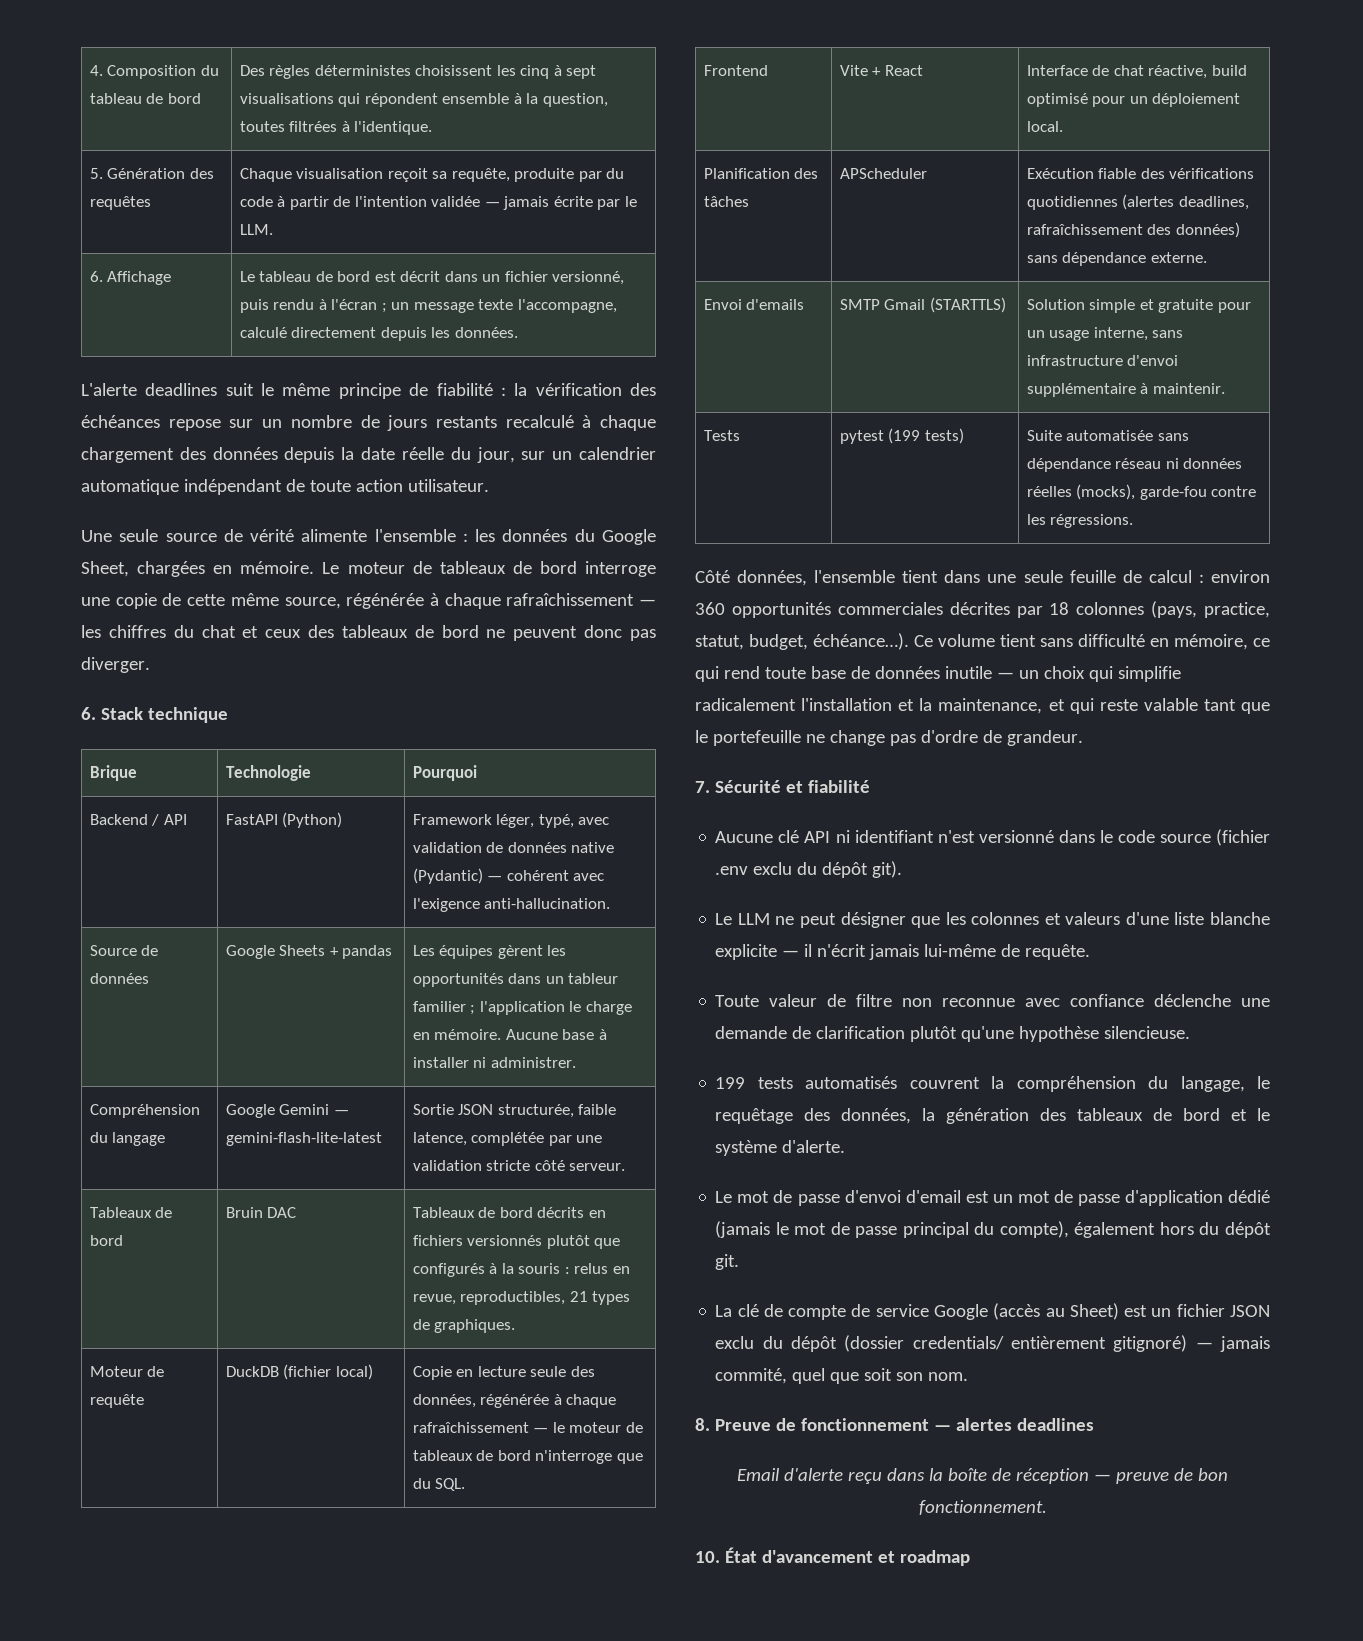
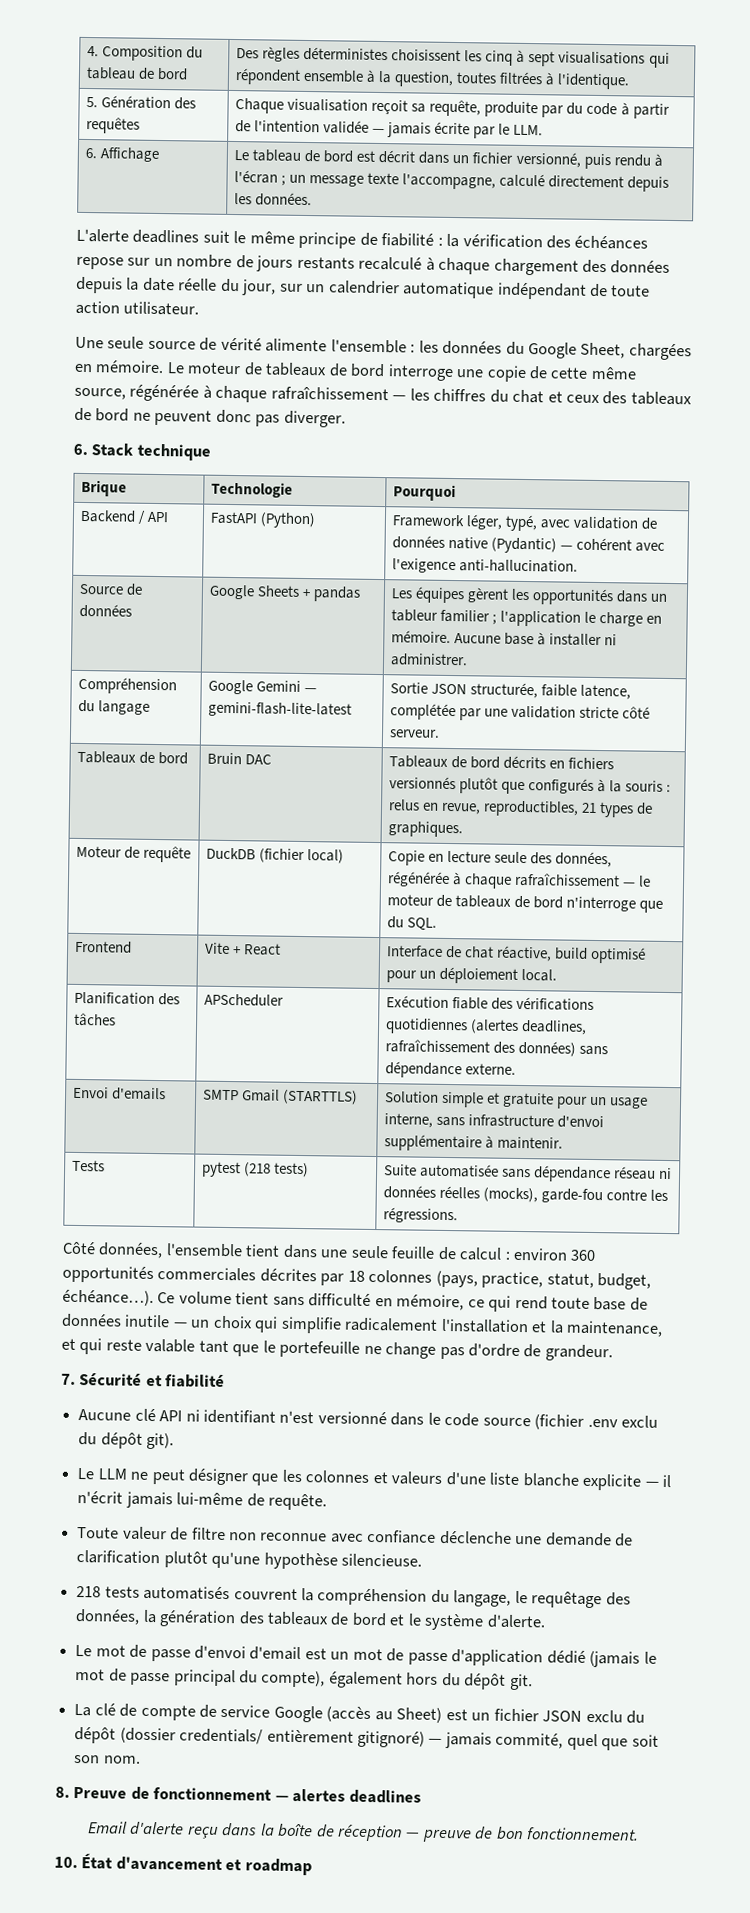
- Tests | pytest (199 tests) | Suite automatisée sans dépendance réseau ni données réelles (mocks), garde-fou contre les régressions.
+ Tests | pytest (218 tests) | Suite automatisée sans dépendance réseau ni données réelles (mocks), garde-fou contre les régressions.
- 199 tests automatisés couvrent la compréhension du langage, le requêtage des données, la génération des tableaux de bord et le système d'alerte.
+ 218 tests automatisés couvrent la compréhension du langage, le requêtage des données, la génération des tableaux de bord et le système d'alerte.

